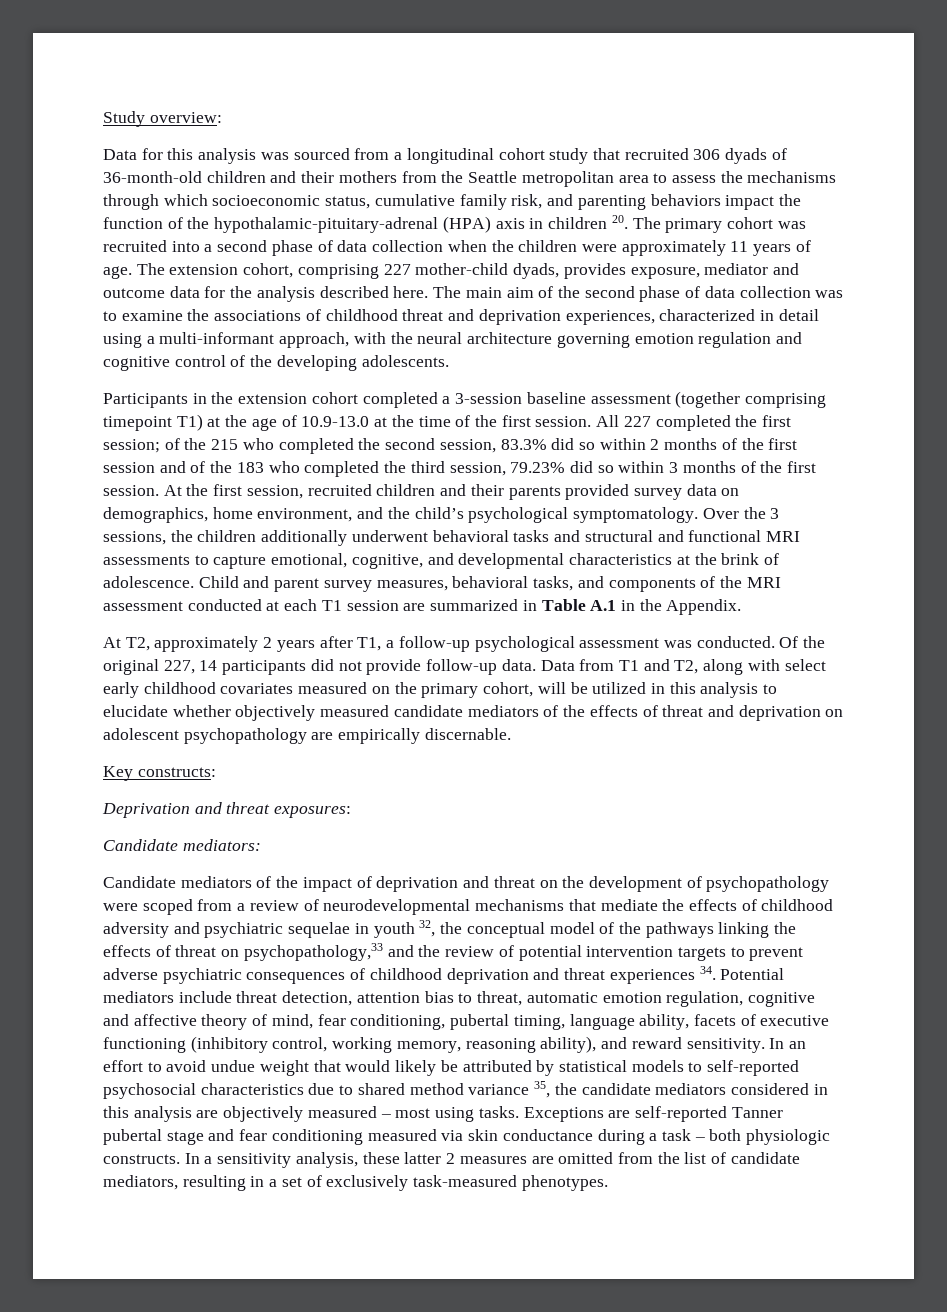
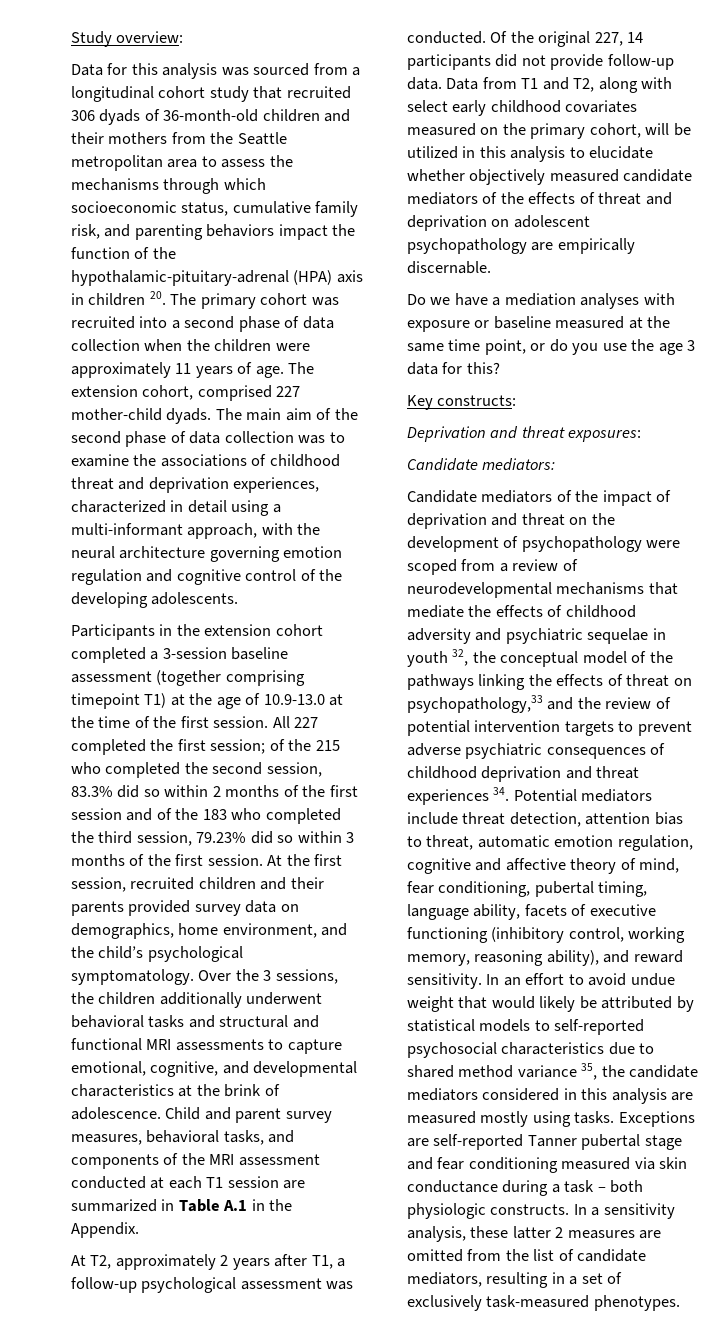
- The extension cohort, comprising 227 mother-child dyads, provides exposure, mediator and outcome data for the analysis described here.
+ The extension cohort, comprised 227 mother-child dyads.
+ Do we have a mediation analyses with exposure or baseline measured at the same time point, or do you use the age 3 data for this?
- In an effort to avoid undue weight that would likely be attributed by statistical models to self-reported psychosocial characteristics due to shared method variance 35, the candidate mediators considered in this analysis are objectively measured – most using tasks.
+ In an effort to avoid undue weight that would likely be attributed by statistical models to self-reported psychosocial characteristics due to shared method variance 35, the candidate mediators considered in this analysis are measured mostly using tasks.

